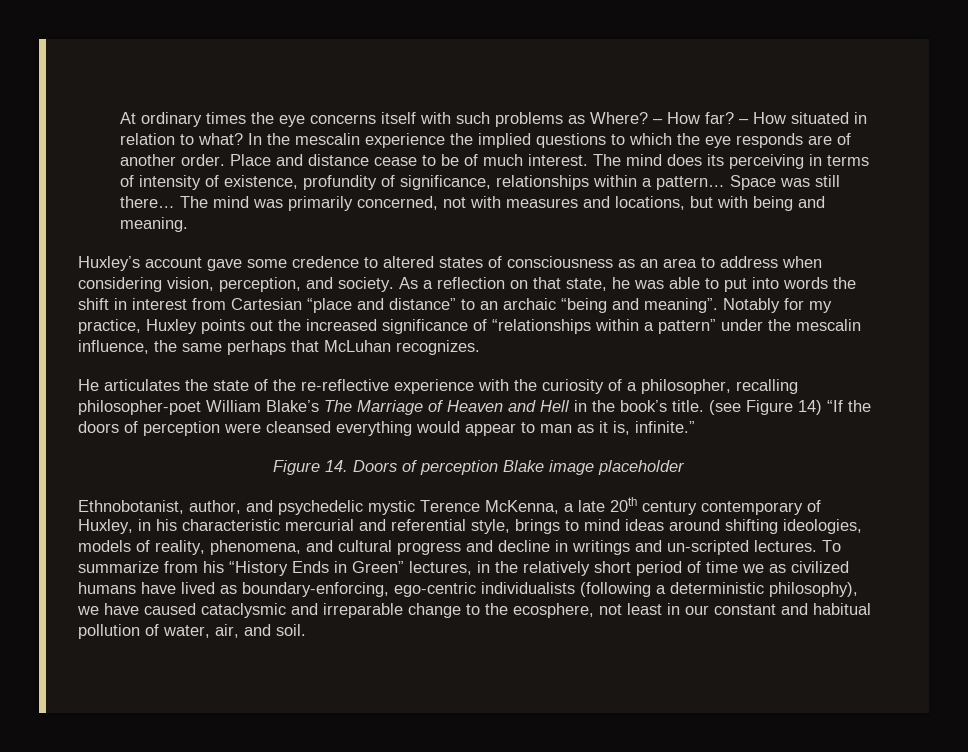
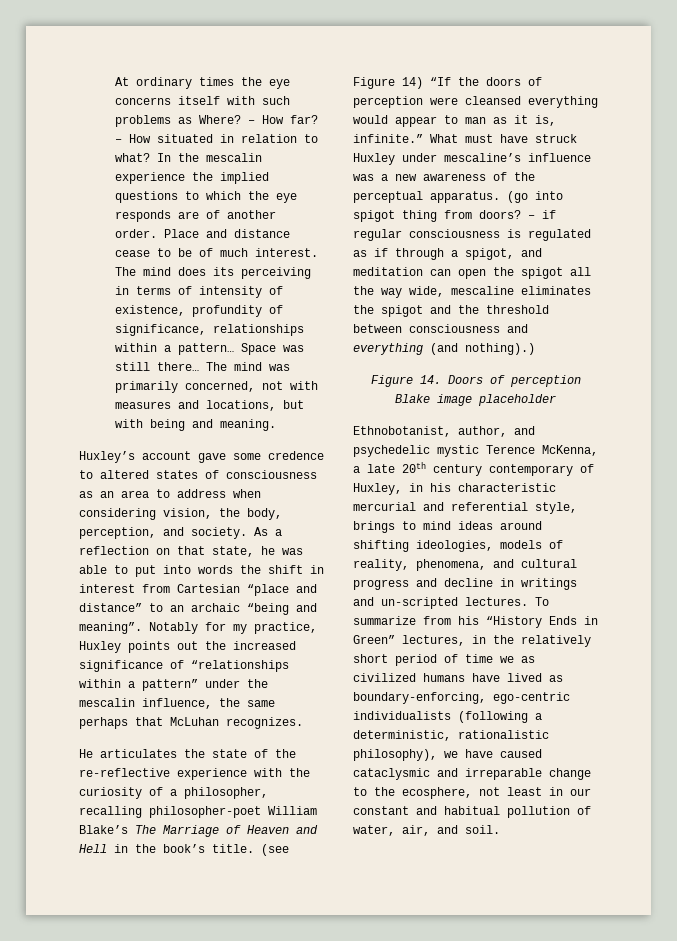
- Huxley’s account gave some credence to altered states of consciousness as an area to address when considering vision, perception, and society.
+ Huxley’s account gave some credence to altered states of consciousness as an area to address when considering vision, the body, perception, and society.
+ What must have struck Huxley under mescaline’s influence was a new awareness of the perceptual apparatus. (go into spigot thing from doors? – if regular consciousness is regulated as if through a spigot, and meditation can open the spigot all the way wide, mescaline eliminates the spigot and the threshold between consciousness and everything (and nothing).)
- To summarize from his “History Ends in Green” lectures, in the relatively short period of time we as civilized humans have lived as boundary-enforcing, ego-centric individualists (following a deterministic philosophy), we have caused cataclysmic and irreparable change to the ecosphere, not least in our constant and habitual pollution of water, air, and soil.
+ To summarize from his “History Ends in Green” lectures, in the relatively short period of time we as civilized humans have lived as boundary-enforcing, ego-centric individualists (following a deterministic, rationalistic philosophy), we have caused cataclysmic and irreparable change to the ecosphere, not least in our constant and habitual pollution of water, air, and soil.

